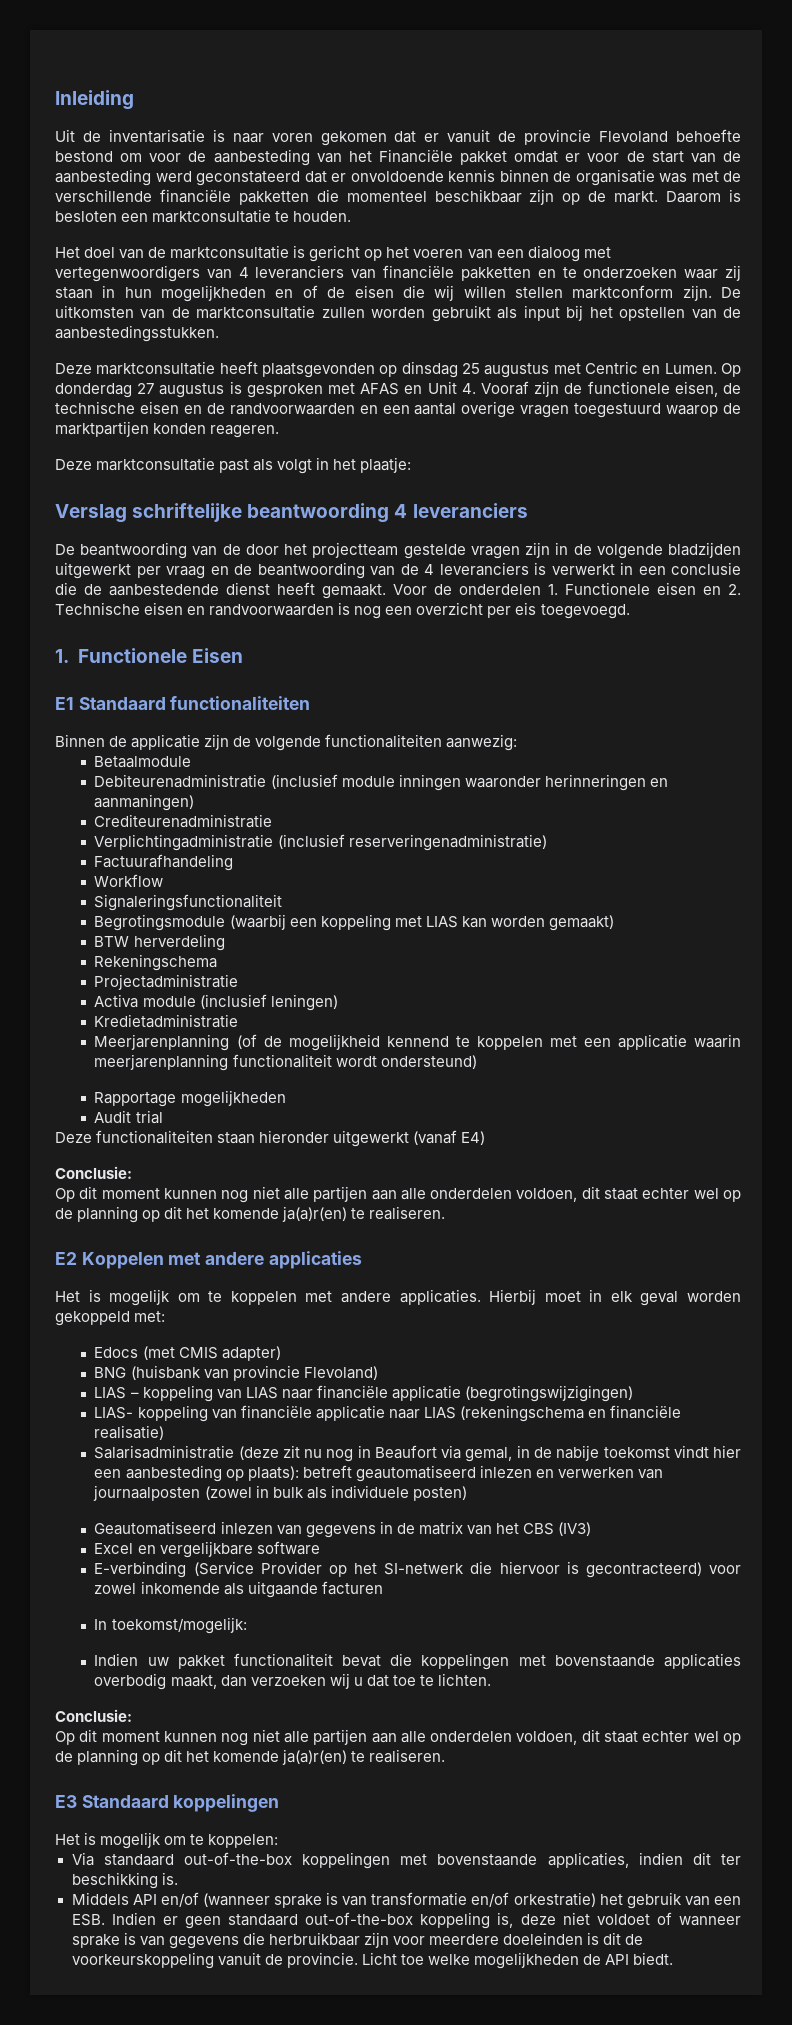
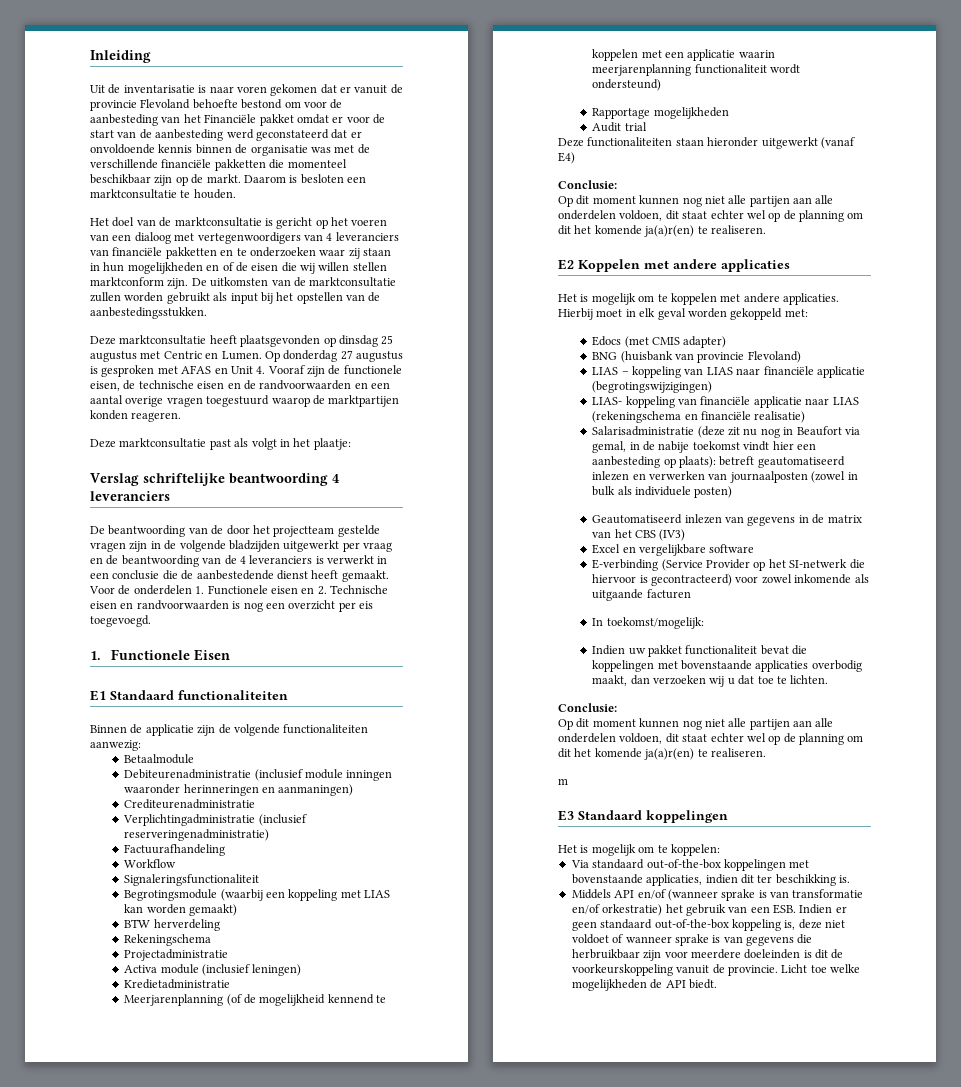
  Deze functionaliteiten staan hieronder uitgewerkt (vanaf E4)
  Conclusie:
- Op dit moment kunnen nog niet alle partijen aan alle onderdelen voldoen, dit staat echter wel op de planning op dit het komende ja(a)r(en) te realiseren.
+ Op dit moment kunnen nog niet alle partijen aan alle onderdelen voldoen, dit staat echter wel op de planning om dit het komende ja(a)r(en) te realiseren.
  Indien uw pakket functionaliteit bevat die koppelingen met bovenstaande applicaties overbodig maakt, dan verzoeken wij u dat toe te lichten.
  Conclusie:
- Op dit moment kunnen nog niet alle partijen aan alle onderdelen voldoen, dit staat echter wel op de planning op dit het komende ja(a)r(en) te realiseren.
+ Op dit moment kunnen nog niet alle partijen aan alle onderdelen voldoen, dit staat echter wel op de planning om dit het komende ja(a)r(en) te realiseren.
+ m

